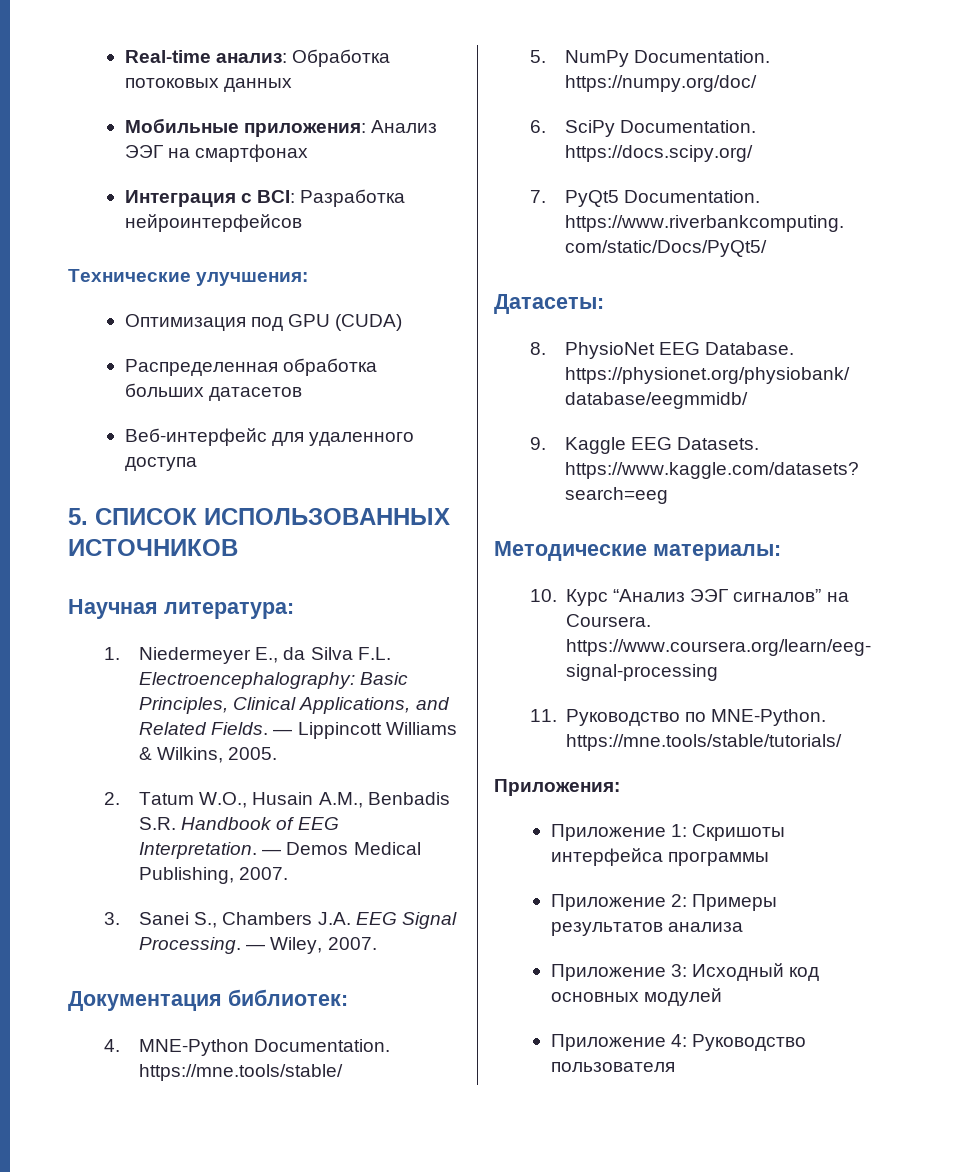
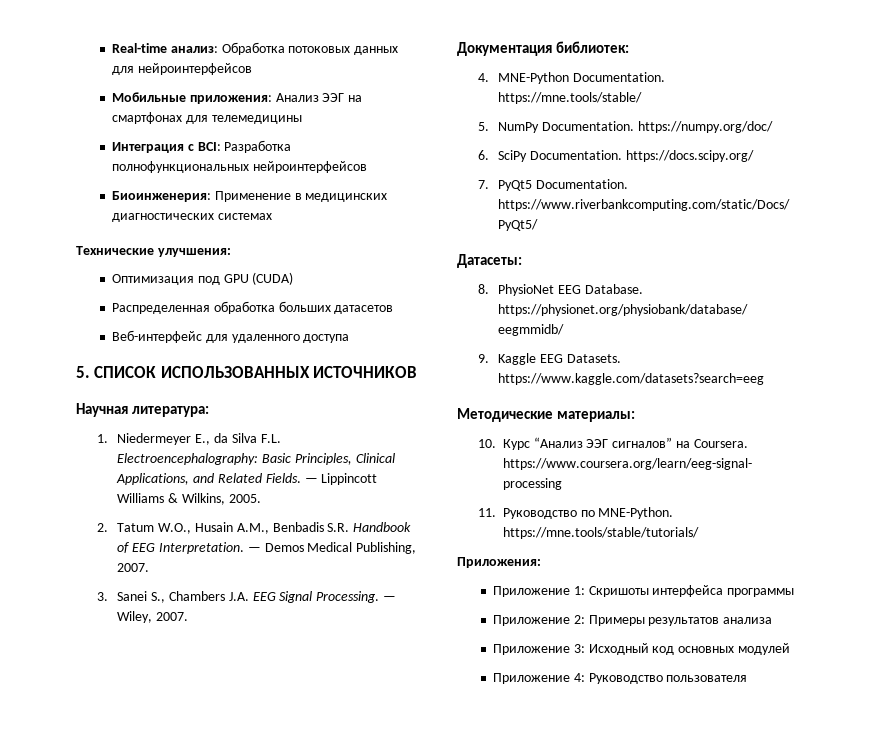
- Real-time анализ: Обработка потоковых данных
+ Real-time анализ: Обработка потоковых данных для нейроинтерфейсов
- Мобильные приложения: Анализ ЭЭГ на смартфонах
+ Мобильные приложения: Анализ ЭЭГ на смартфонах для телемедицины
- Интеграция с BCI: Разработка нейроинтерфейсов
+ Интеграция с BCI: Разработка полнофункциональных нейроинтерфейсов
+ Биоинженерия: Применение в медицинских диагностических системах

